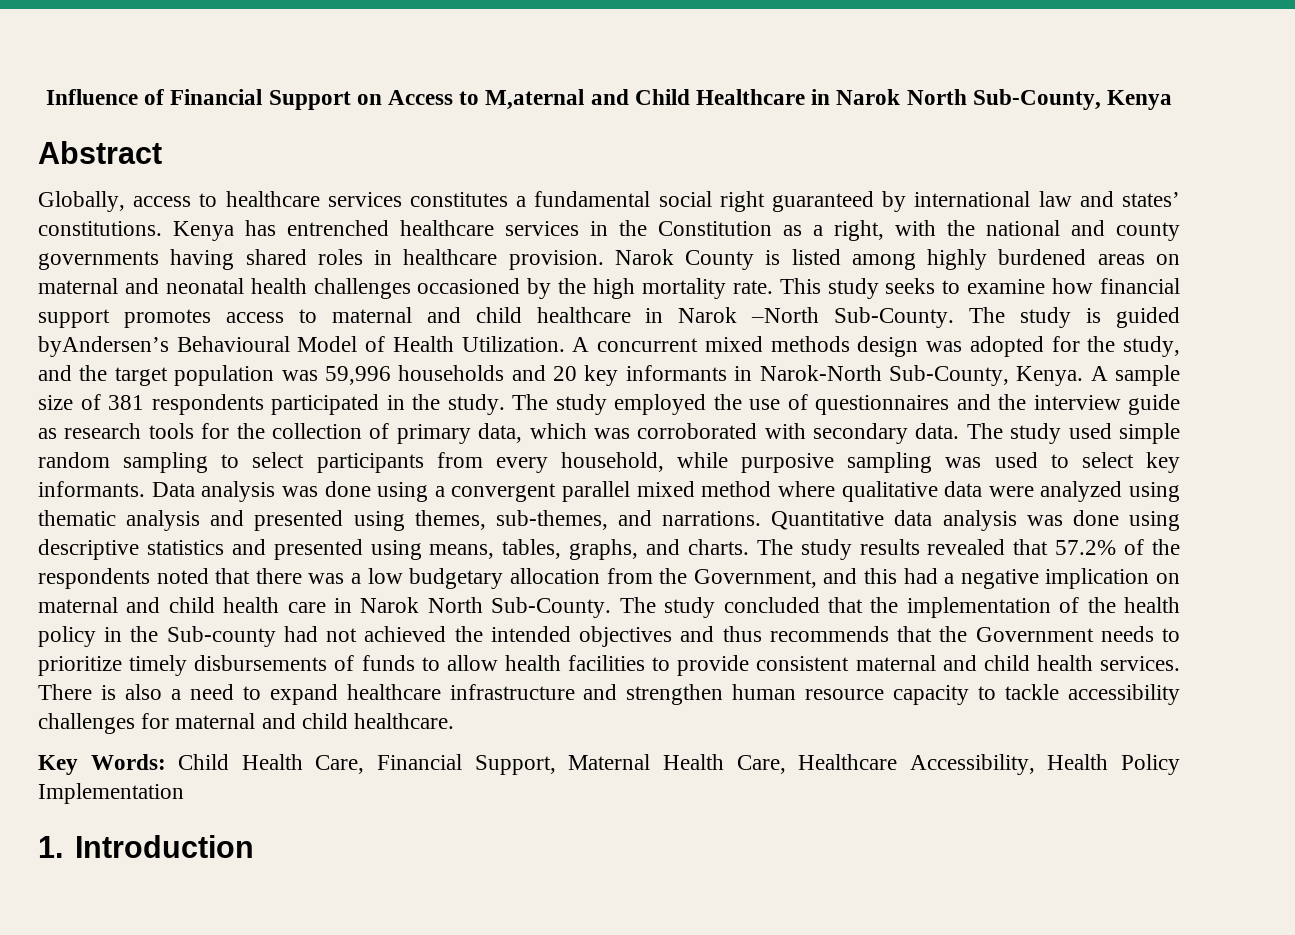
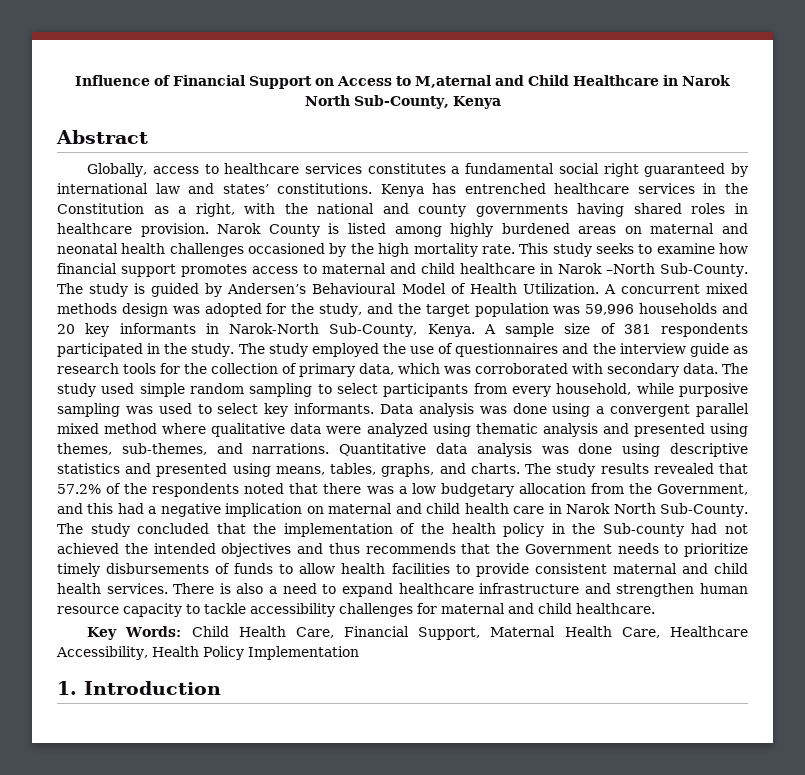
- The study is guided byAndersen’s Behavioural Model of Health Utilization.
+ The study is guided by Andersen’s Behavioural Model of Health Utilization.

